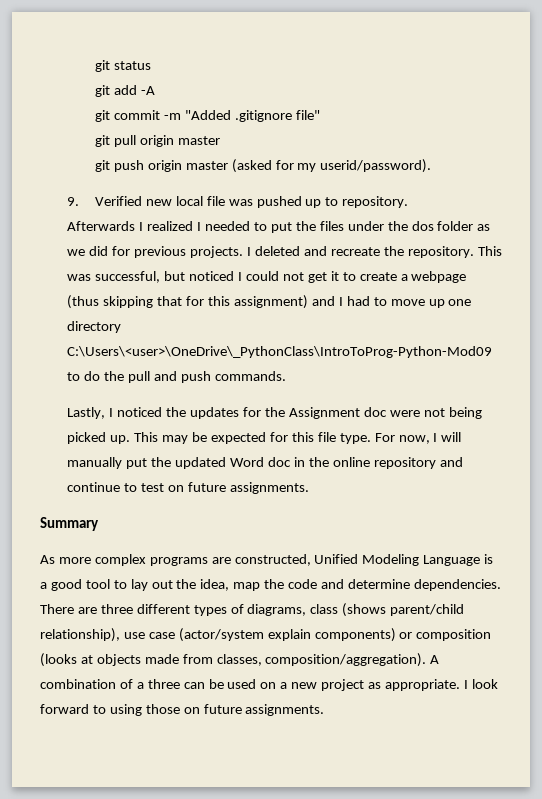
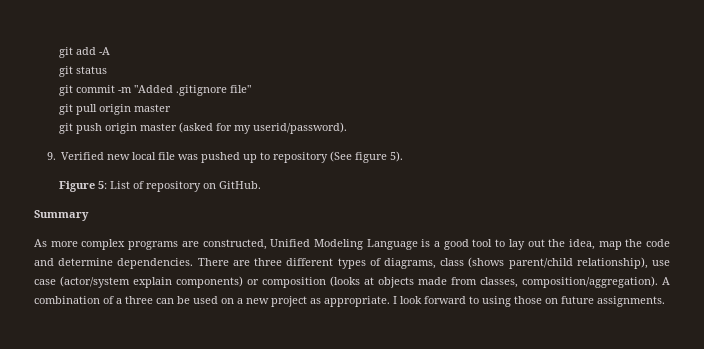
- git status
+ git status
- 9. Verified new local file was pushed up to repository.
- Afterwards I realized I needed to put the files under the dos folder as we did for previous projects. I deleted and recreate the repository. This was successful, but noticed I could not get it to create a webpage (thus skipping that for this assignment) and I had to move up one directory C:\Users\<user>\OneDrive\_PythonClass\IntroToProg-Python-Mod09 to do the pull and push commands.
- Lastly, I noticed the updates for the Assignment doc were not being picked up. This may be expected for this file type. For now, I will manually put the updated Word doc in the online repository and continue to test on future assignments.
+ 9. Verified new local file was pushed up to repository (See figure 5).
+ Figure 5: List of repository on GitHub.

